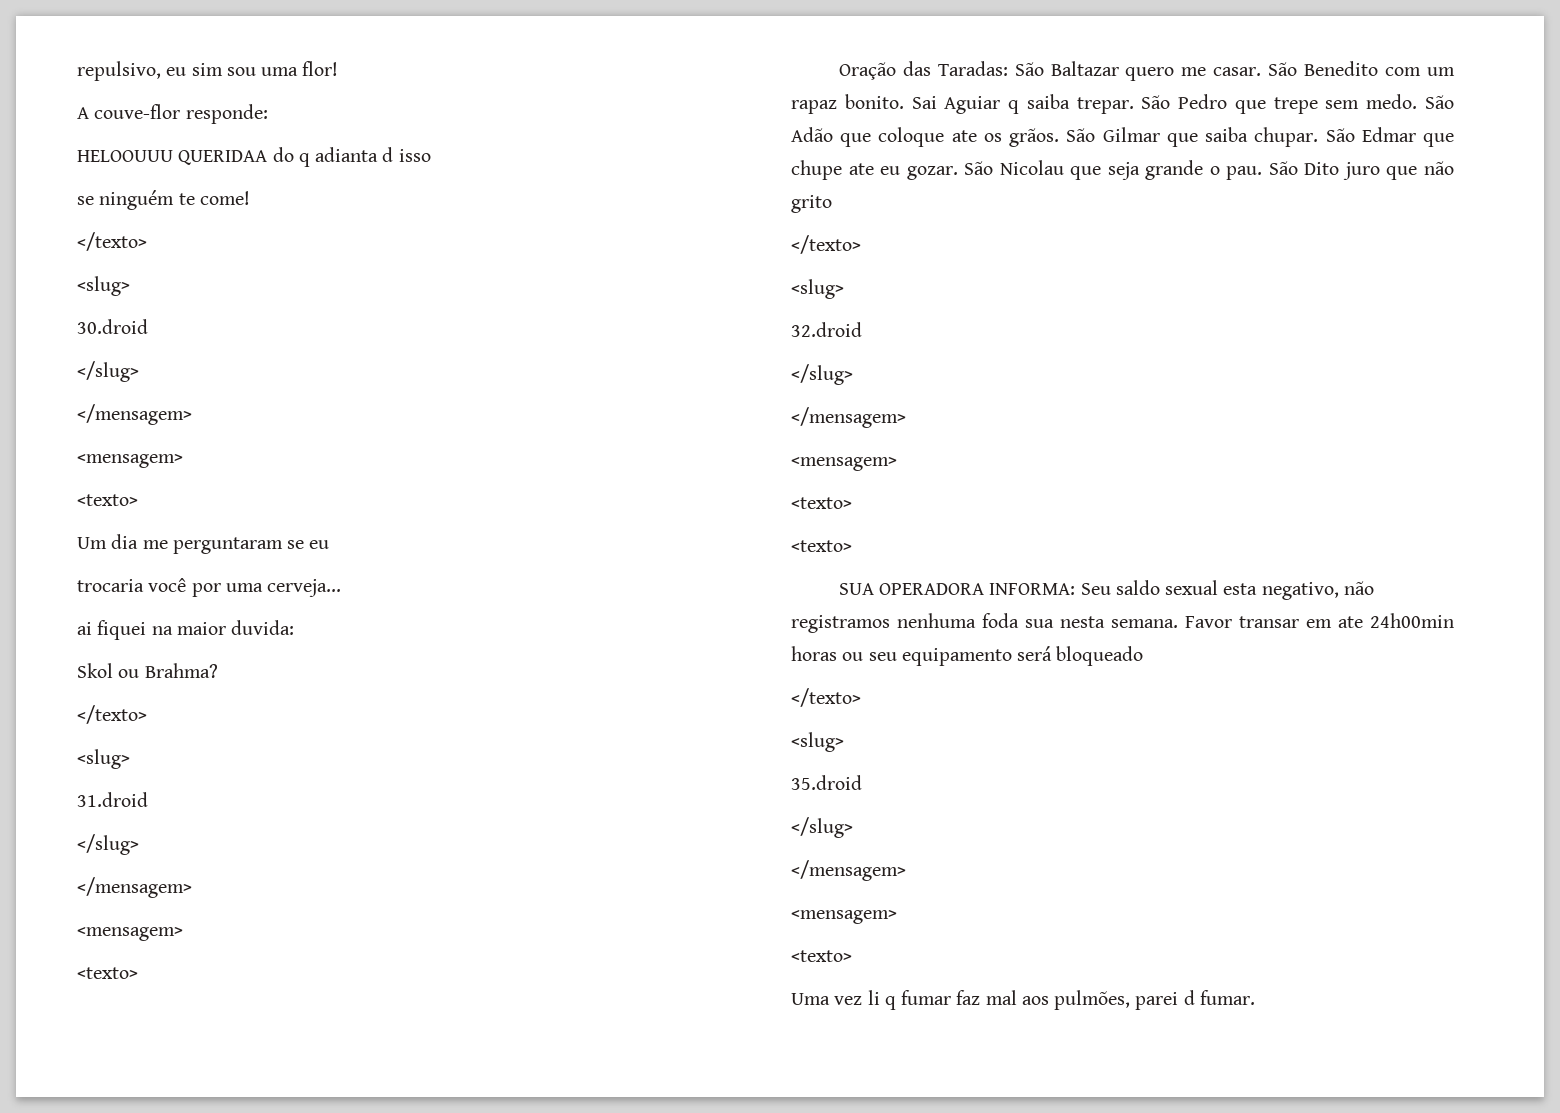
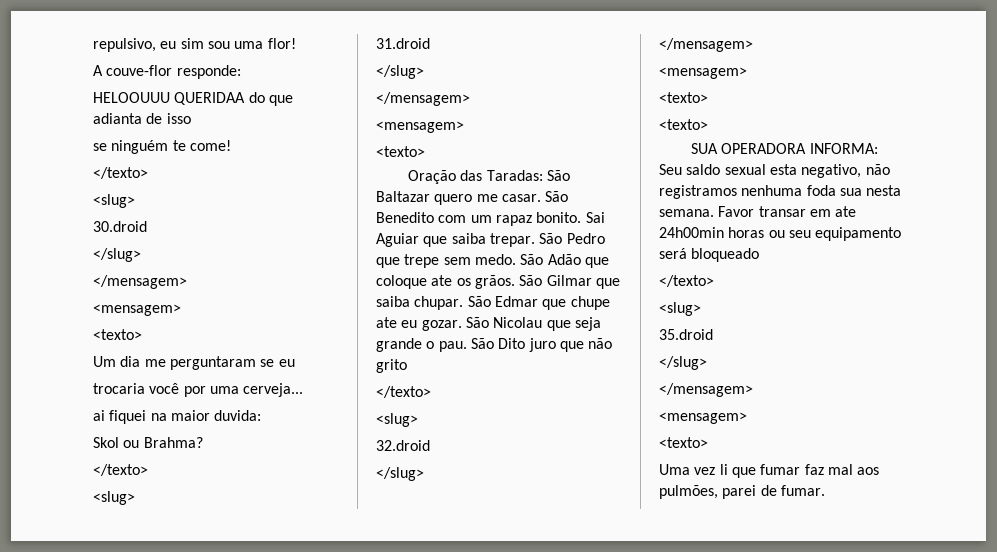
- HELOOUUU QUERIDAA do q adianta d isso
+ HELOOUUU QUERIDAA do que adianta de isso
- Sai Aguiar q saiba trepar.
+ Sai Aguiar que saiba trepar.
- Uma vez li q fumar faz mal aos pulmões, parei d fumar.
+ Uma vez li que fumar faz mal aos pulmões, parei de fumar.

